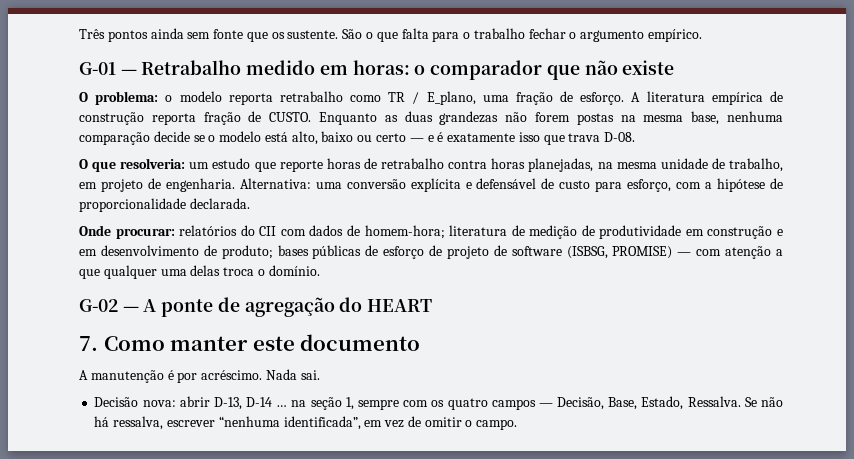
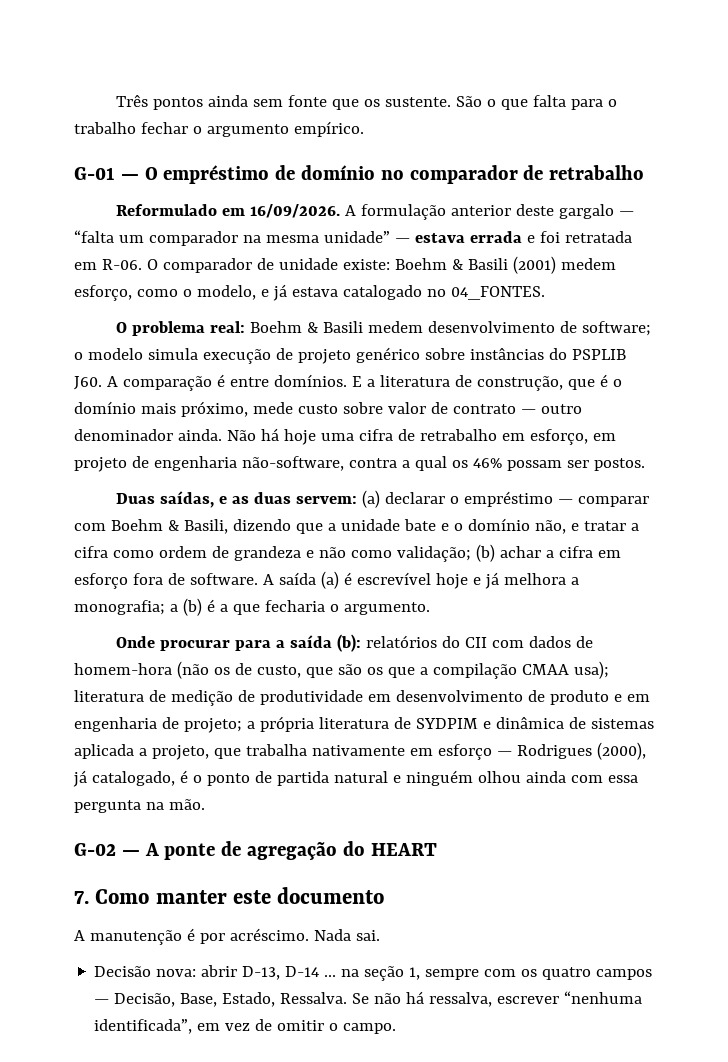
- G-01 — Retrabalho medido em horas: o comparador que não existe
- O problema: o modelo reporta retrabalho como TR / E_plano, uma fração de esforço. A literatura empírica de construção reporta fração de CUSTO. Enquanto as duas grandezas não forem postas na mesma base, nenhuma comparação decide se o modelo está alto, baixo ou certo — e é exatamente isso que trava D-08.
- O que resolveria: um estudo que reporte horas de retrabalho contra horas planejadas, na mesma unidade de trabalho, em projeto de engenharia. Alternativa: uma conversão explícita e defensável de custo para esforço, com a hipótese de proporcionalidade declarada.
- Onde procurar: relatórios do CII com dados de homem-hora; literatura de medição de produtividade em construção e em desenvolvimento de produto; bases públicas de esforço de projeto de software (ISBSG, PROMISE) — com atenção a que qualquer uma delas troca o domínio.
+ G-01 — O empréstimo de domínio no comparador de retrabalho
+ Reformulado em 16/09/2026. A formulação anterior deste gargalo — “falta um comparador na mesma unidade” — estava errada e foi retratada em R-06. O comparador de unidade existe: Boehm & Basili (2001) medem esforço, como o modelo, e já estava catalogado no 04_FONTES.
+ O problema real: Boehm & Basili medem desenvolvimento de software; o modelo simula execução de projeto genérico sobre instâncias do PSPLIB J60. A comparação é entre domínios. E a literatura de construção, que é o domínio mais próximo, mede custo sobre valor de contrato — outro denominador ainda. Não há hoje uma cifra de retrabalho em esforço, em projeto de engenharia não-software, contra a qual os 46% possam ser postos.
+ Duas saídas, e as duas servem: (a) declarar o empréstimo — comparar com Boehm & Basili, dizendo que a unidade bate e o domínio não, e tratar a cifra como ordem de grandeza e não como validação; (b) achar a cifra em esforço fora de software. A saída (a) é escrevível hoje e já melhora a monografia; a (b) é a que fecharia o argumento.
+ Onde procurar para a saída (b): relatórios do CII com dados de homem-hora (não os de custo, que são os que a compilação CMAA usa); literatura de medição de produtividade em desenvolvimento de produto e em engenharia de projeto; a própria literatura de SYDPIM e dinâmica de sistemas aplicada a projeto, que trabalha nativamente em esforço — Rodrigues (2000), já catalogado, é o ponto de partida natural e ninguém olhou ainda com essa pergunta na mão.

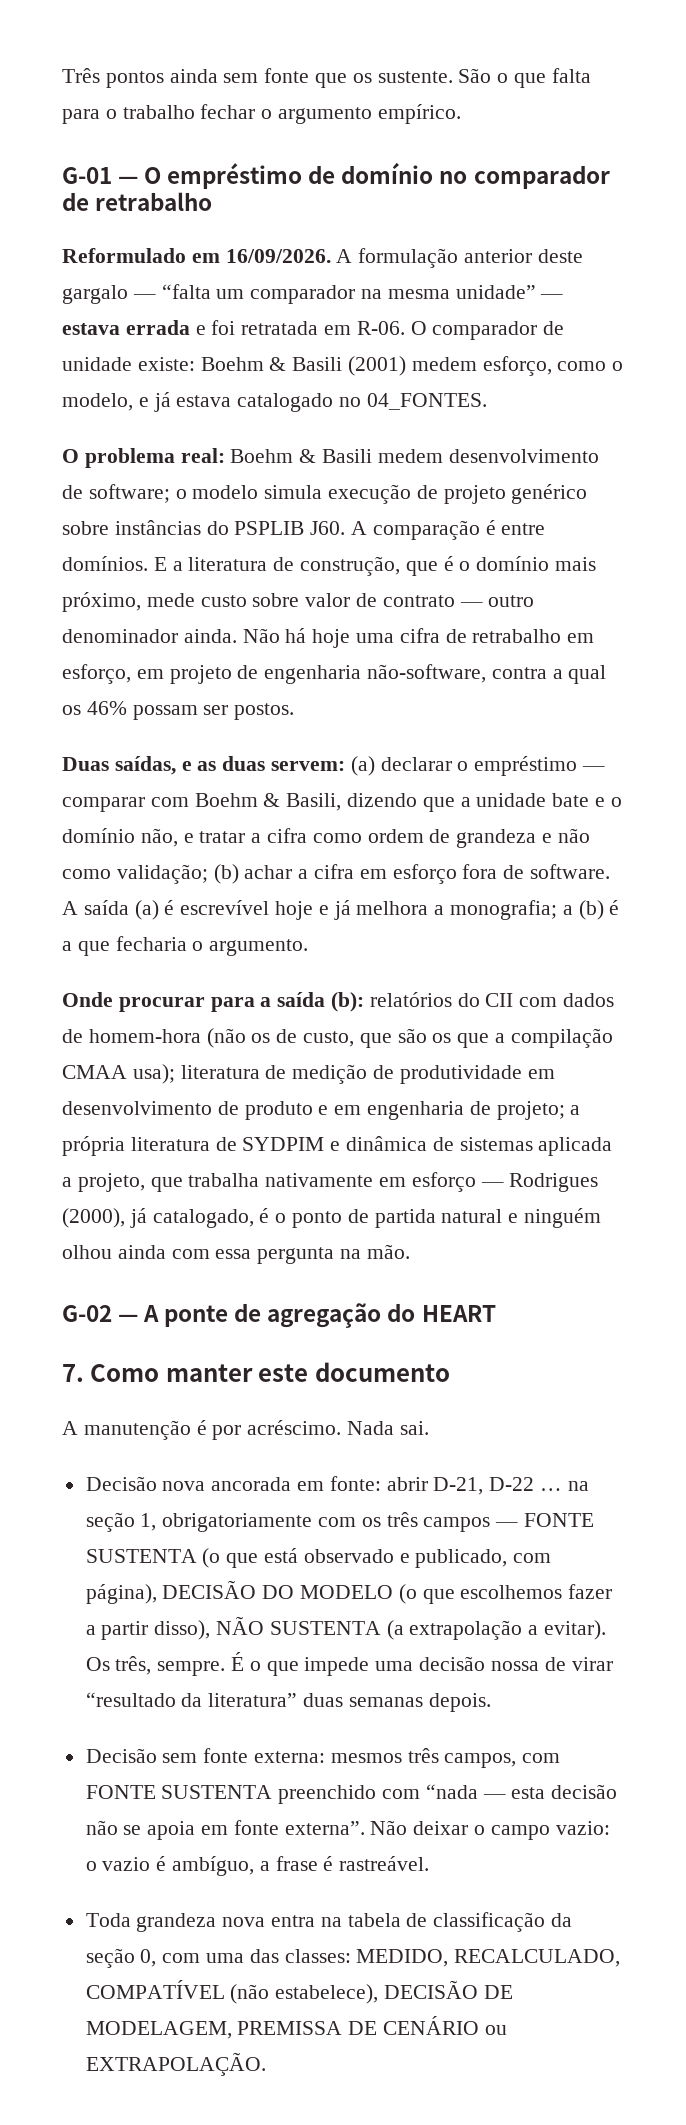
- Decisão nova: abrir D-13, D-14 … na seção 1, sempre com os quatro campos — Decisão, Base, Estado, Ressalva. Se não há ressalva, escrever “nenhuma identificada”, em vez de omitir o campo.
+ Decisão nova ancorada em fonte: abrir D-21, D-22 … na seção 1, obrigatoriamente com os três campos — FONTE SUSTENTA (o que está observado e publicado, com página), DECISÃO DO MODELO (o que escolhemos fazer a partir disso), NÃO SUSTENTA (a extrapolação a evitar). Os três, sempre. É o que impede uma decisão nossa de virar “resultado da literatura” duas semanas depois.
+ Decisão sem fonte externa: mesmos três campos, com FONTE SUSTENTA preenchido com “nada — esta decisão não se apoia em fonte externa”. Não deixar o campo vazio: o vazio é ambíguo, a frase é rastreável.
+ Toda grandeza nova entra na tabela de classificação da seção 0, com uma das classes: MEDIDO, RECALCULADO, COMPATÍVEL (não estabelece), DECISÃO DE MODELAGEM, PREMISSA DE CENÁRIO ou EXTRAPOLAÇÃO.

